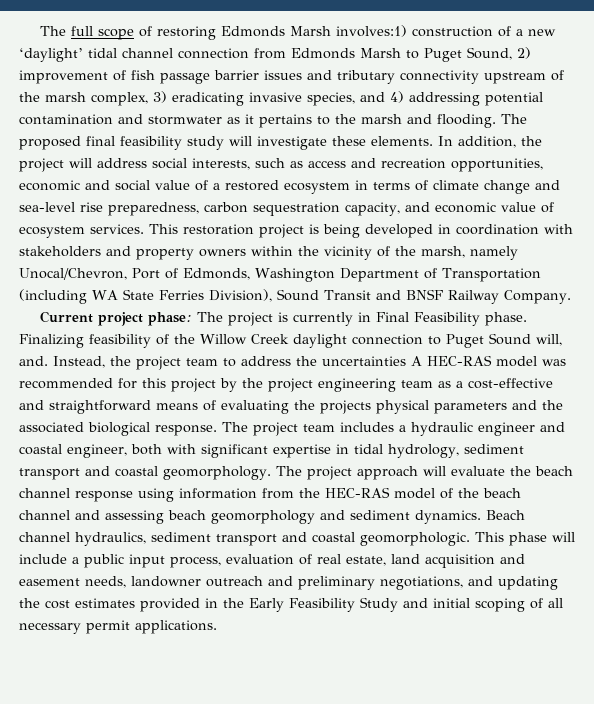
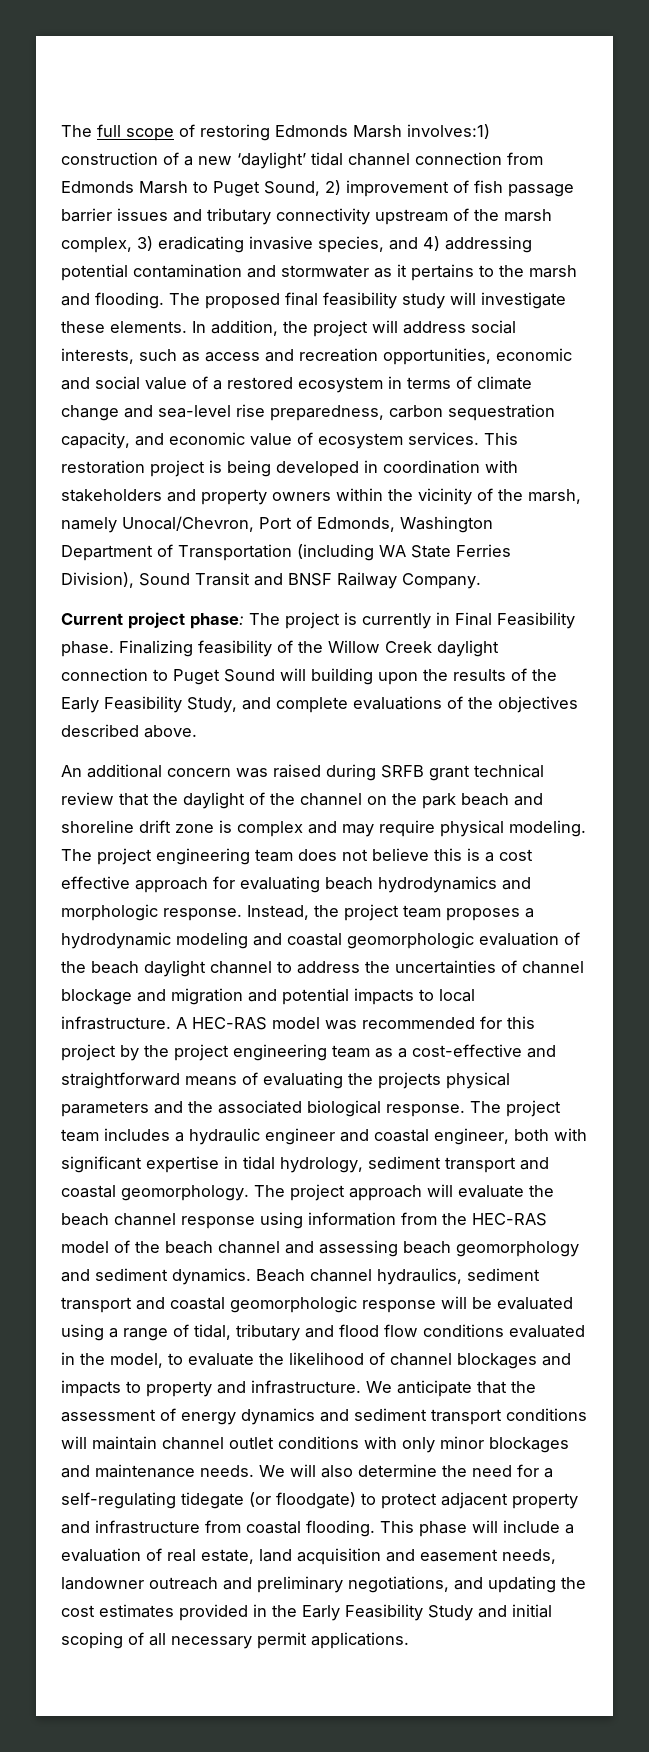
- Finalizing feasibility of the Willow Creek daylight connection to Puget Sound will, and. Instead, the project team to address the uncertainties A HEC-RAS model was recommended for this project by the project engineering team as a cost-effective and straightforward means of evaluating the projects physical parameters and the associated biological response.
+ Finalizing feasibility of the Willow Creek daylight connection to Puget Sound will building upon the results of the Early Feasibility Study, and complete evaluations of the objectives described above.
+ An additional concern was raised during SRFB grant technical review that the daylight of the channel on the park beach and shoreline drift zone is complex and may require physical modeling. The project engineering team does not believe this is a cost effective approach for evaluating beach hydrodynamics and morphologic response. Instead, the project team proposes a hydrodynamic modeling and coastal geomorphologic evaluation of the beach daylight channel to address the uncertainties of channel blockage and migration and potential impacts to local infrastructure. A HEC-RAS model was recommended for this project by the project engineering team as a cost-effective and straightforward means of evaluating the projects physical parameters and the associated biological response.
- Beach channel hydraulics, sediment transport and coastal geomorphologic.
+ Beach channel hydraulics, sediment transport and coastal geomorphologic response will be evaluated using a range of tidal, tributary and flood flow conditions evaluated in the model, to evaluate the likelihood of channel blockages and impacts to property and infrastructure. We anticipate that the assessment of energy dynamics and sediment transport conditions will maintain channel outlet conditions with only minor blockages and maintenance needs. We will also determine the need for a self-regulating tidegate (or floodgate) to protect adjacent property and infrastructure from coastal flooding.
- This phase will include a public input process, evaluation of real estate, land acquisition and easement needs, landowner outreach and preliminary negotiations, and updating the cost estimates provided in the Early Feasibility Study and initial scoping of all necessary permit applications.
+ This phase will include a evaluation of real estate, land acquisition and easement needs, landowner outreach and preliminary negotiations, and updating the cost estimates provided in the Early Feasibility Study and initial scoping of all necessary permit applications.

